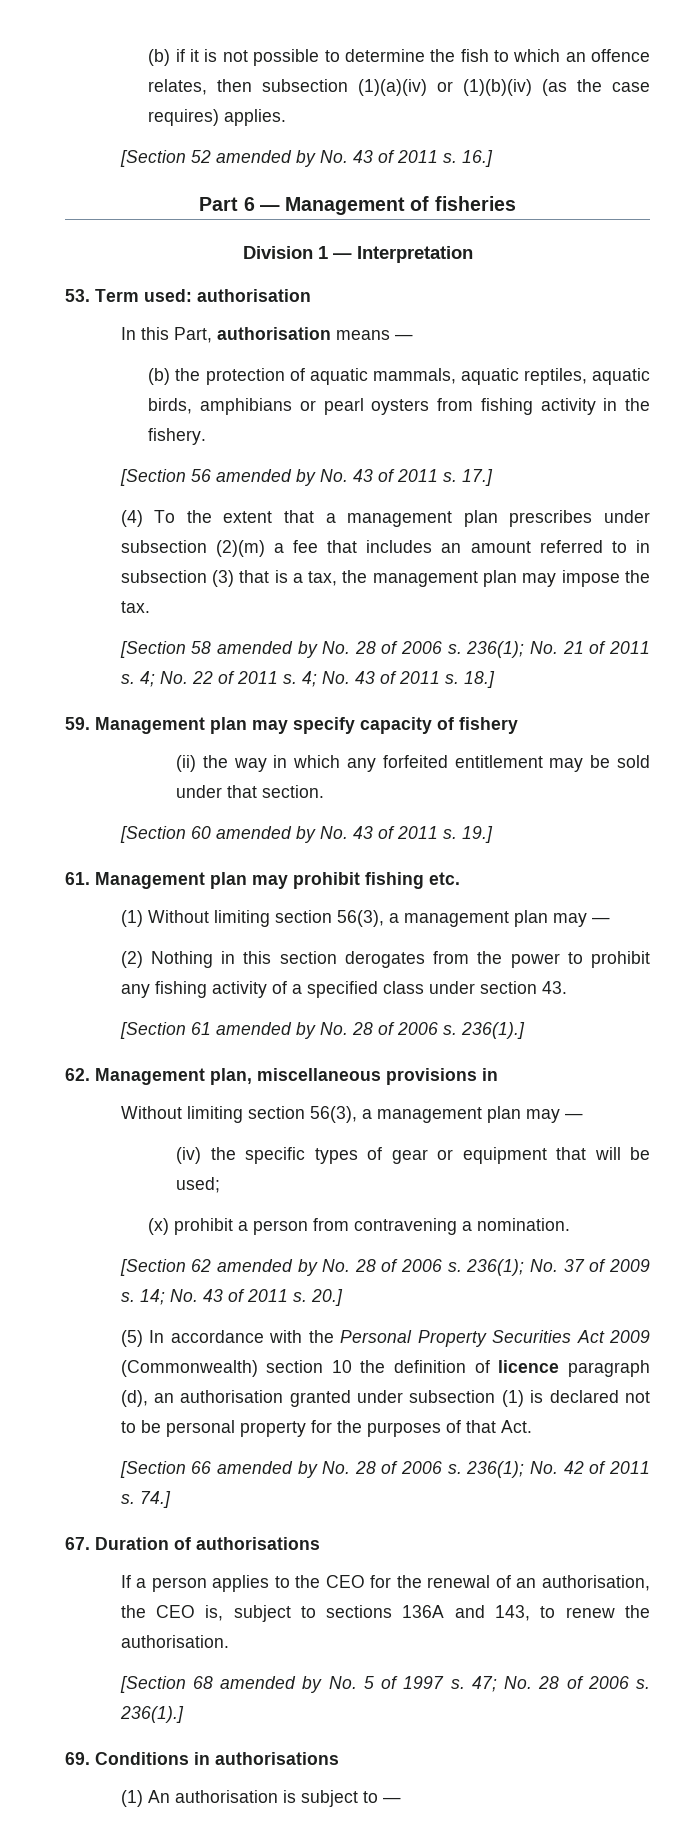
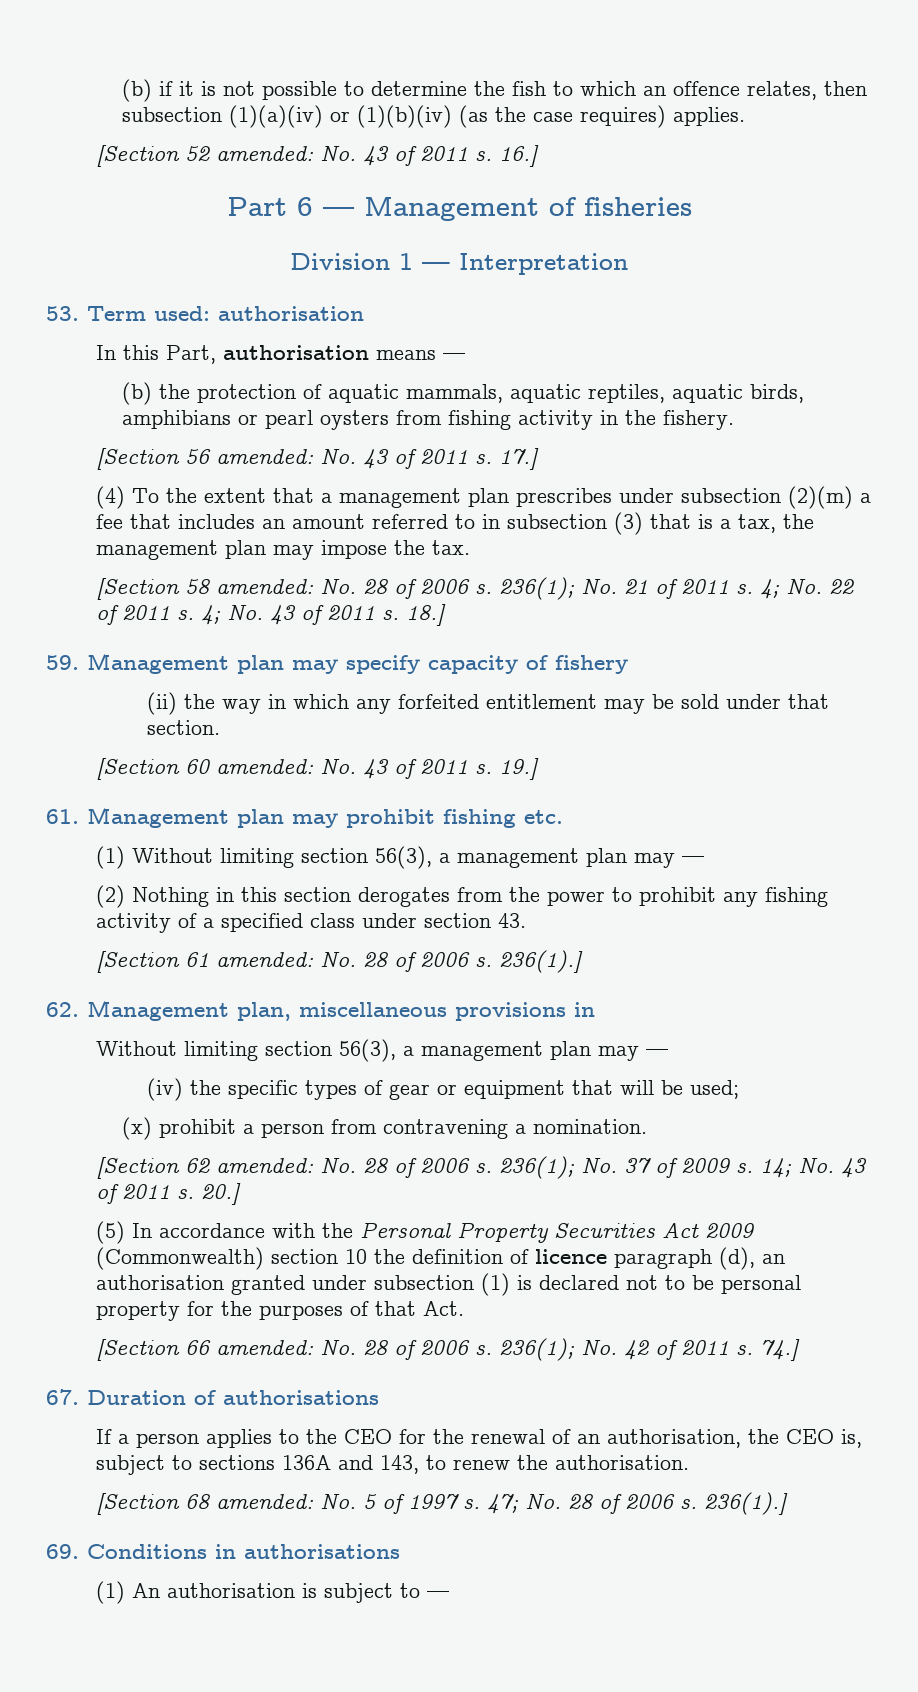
- [Section 52 amended by No. 43 of 2011 s.
+ [Section 52 amended: No. 43 of 2011 s.
- [Section 56 amended by No. 43 of 2011 s.
+ [Section 56 amended: No. 43 of 2011 s.
- [Section 58 amended by No. 28 of 2006 s.
+ [Section 58 amended: No. 28 of 2006 s.
- [Section 60 amended by No. 43 of 2011 s.
+ [Section 60 amended: No. 43 of 2011 s.
- [Section 61 amended by No. 28 of 2006 s.
+ [Section 61 amended: No. 28 of 2006 s.
- [Section 62 amended by No. 28 of 2006 s.
+ [Section 62 amended: No. 28 of 2006 s.
- [Section 66 amended by No. 28 of 2006 s.
+ [Section 66 amended: No. 28 of 2006 s.
- [Section 68 amended by No. 5 of 1997 s.
+ [Section 68 amended: No. 5 of 1997 s.

